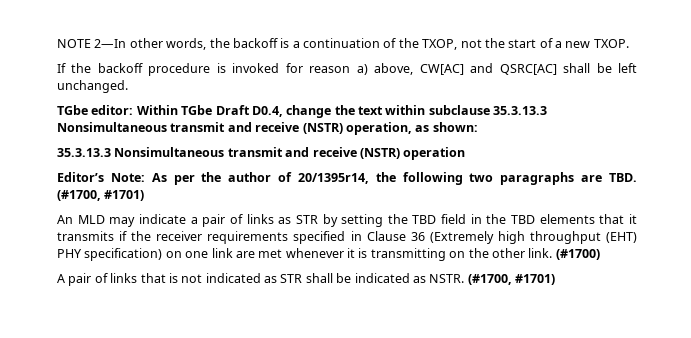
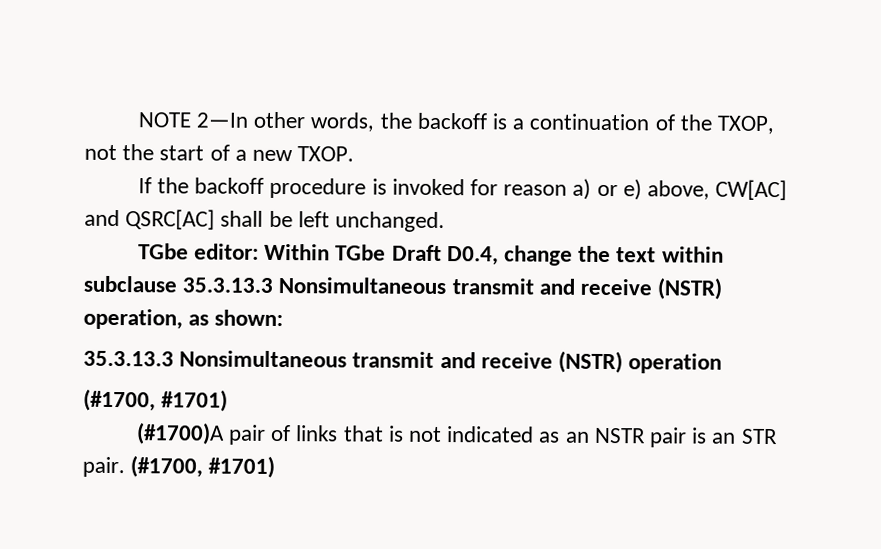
- If the backoff procedure is invoked for reason a) above, CW[AC] and QSRC[AC] shall be left unchanged.
+ If the backoff procedure is invoked for reason a) or e) above, CW[AC] and QSRC[AC] shall be left unchanged.
  35.3.13.3 Nonsimultaneous transmit and receive (NSTR) operation
- Editor’s Note: As per the author of 20/1395r14, the following two paragraphs are TBD. (#1700, #1701)
- An MLD may indicate a pair of links as STR by setting the TBD field in the TBD elements that it transmits if the receiver requirements specified in Clause 36 (Extremely high throughput (EHT) PHY specification) on one link are met whenever it is transmitting on the other link. (#1700)
- A pair of links that is not indicated as STR shall be indicated as NSTR.
+ (#1700, #1701)
+ (#1700)A pair of links that is not indicated as an NSTR pair is an STR pair.

